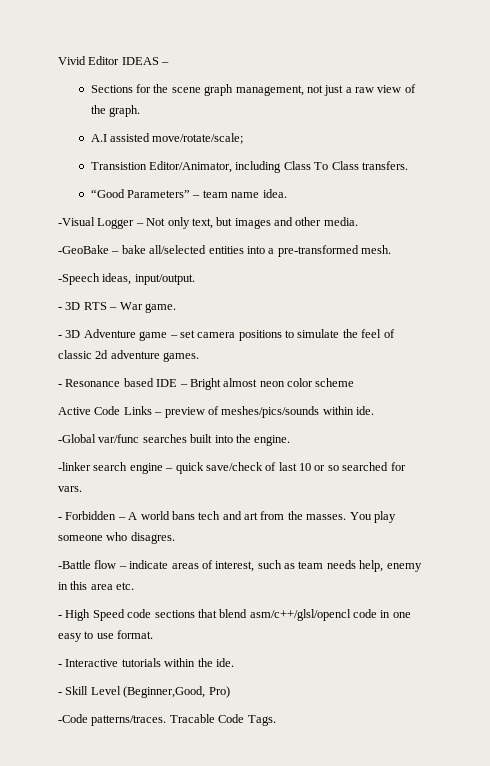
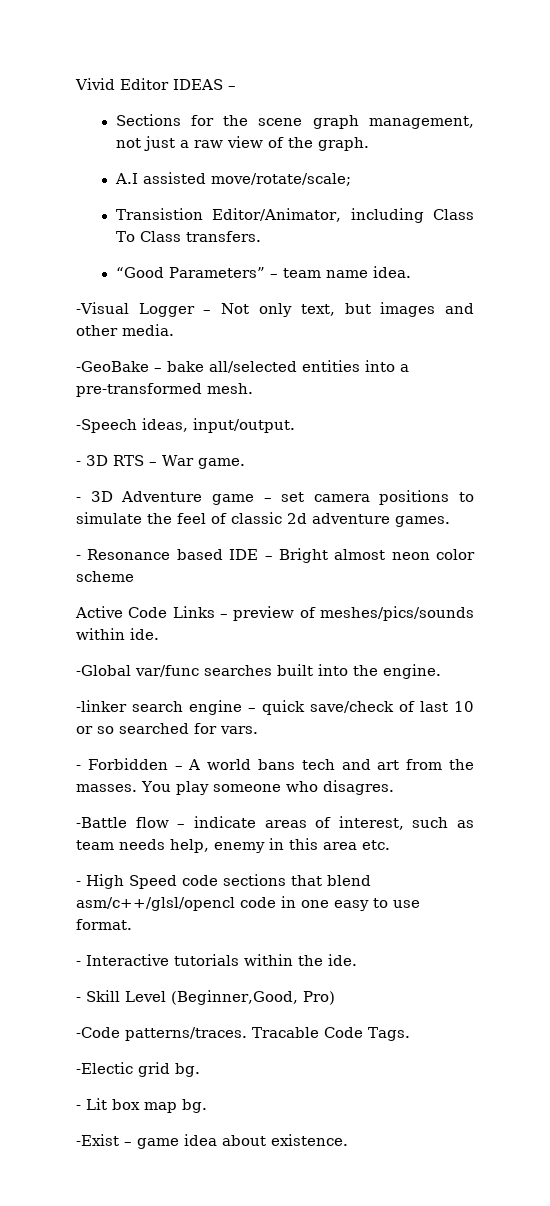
+ -Electic grid bg.
+ - Lit box map bg.
+ -Exist – game idea about existence.

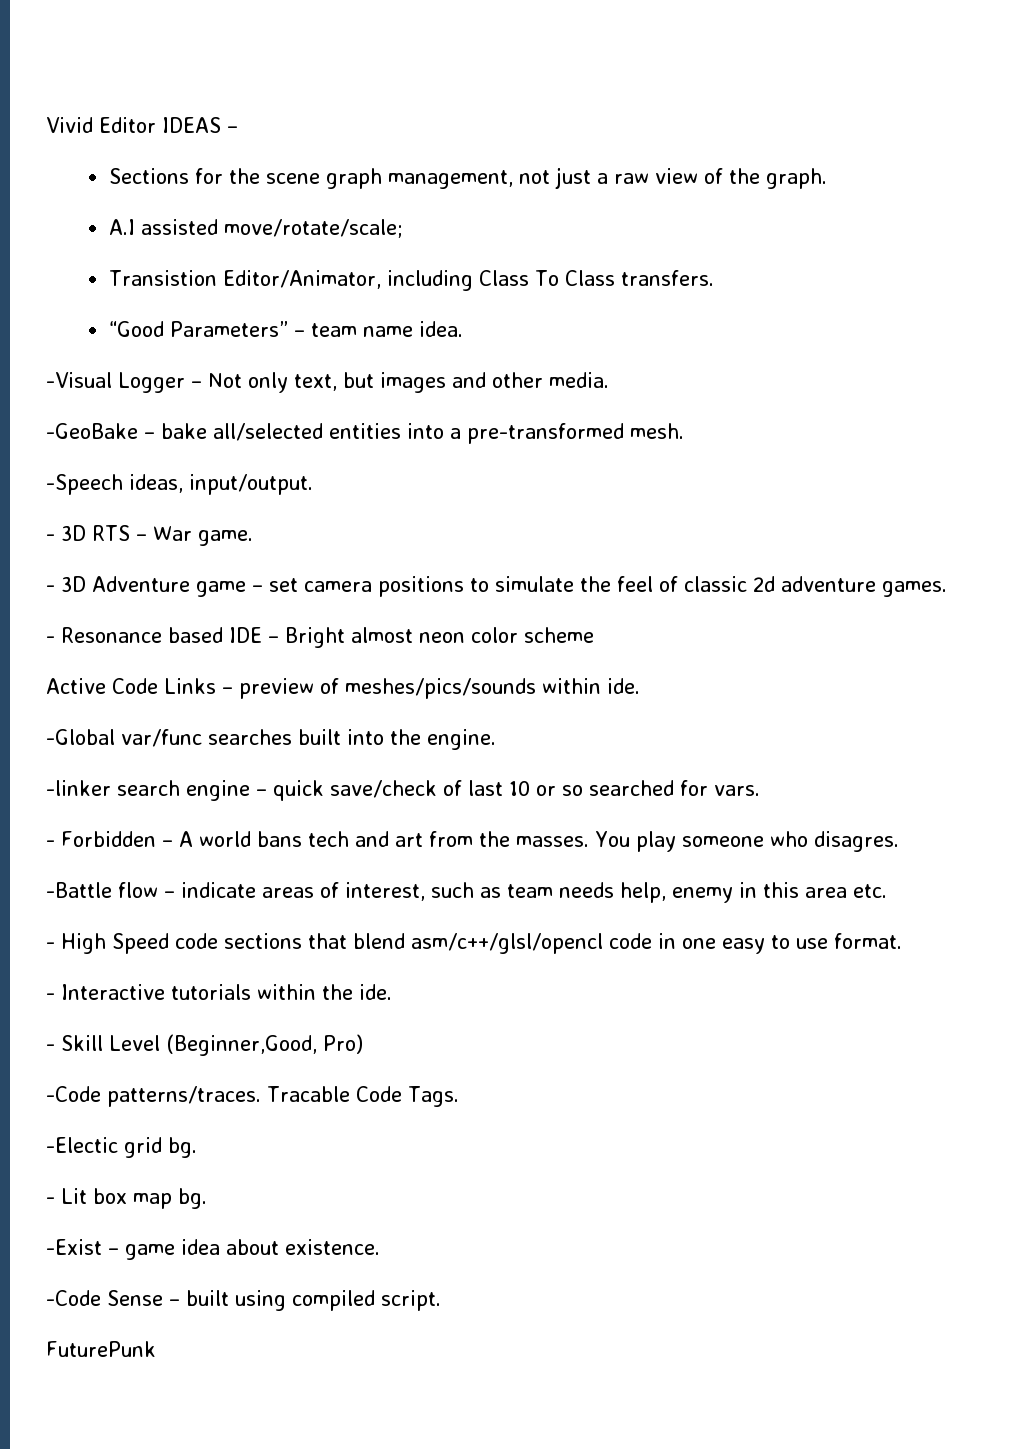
+ -Code Sense – built using compiled script.
+ FuturePunk

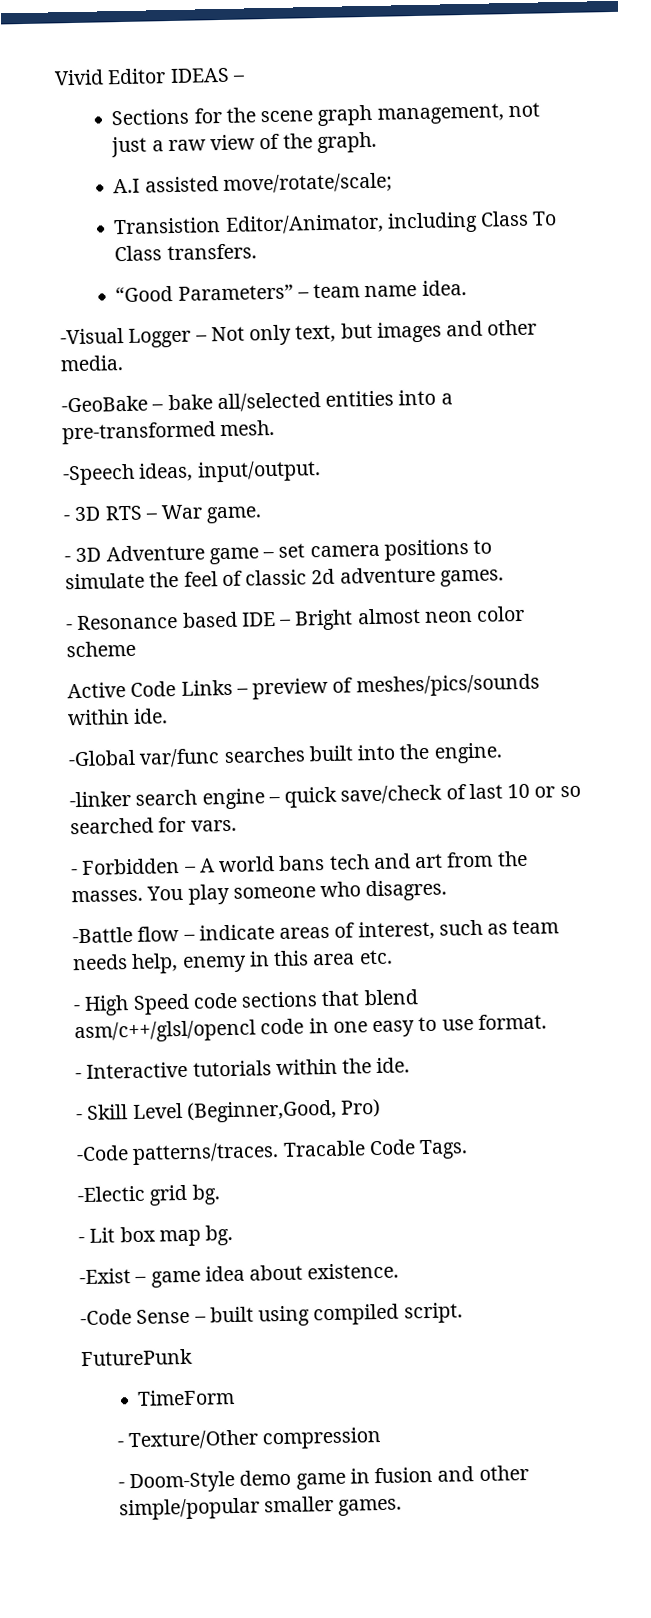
+ TimeForm
+ - Texture/Other compression
+ - Doom-Style demo game in fusion and other simple/popular smaller games.

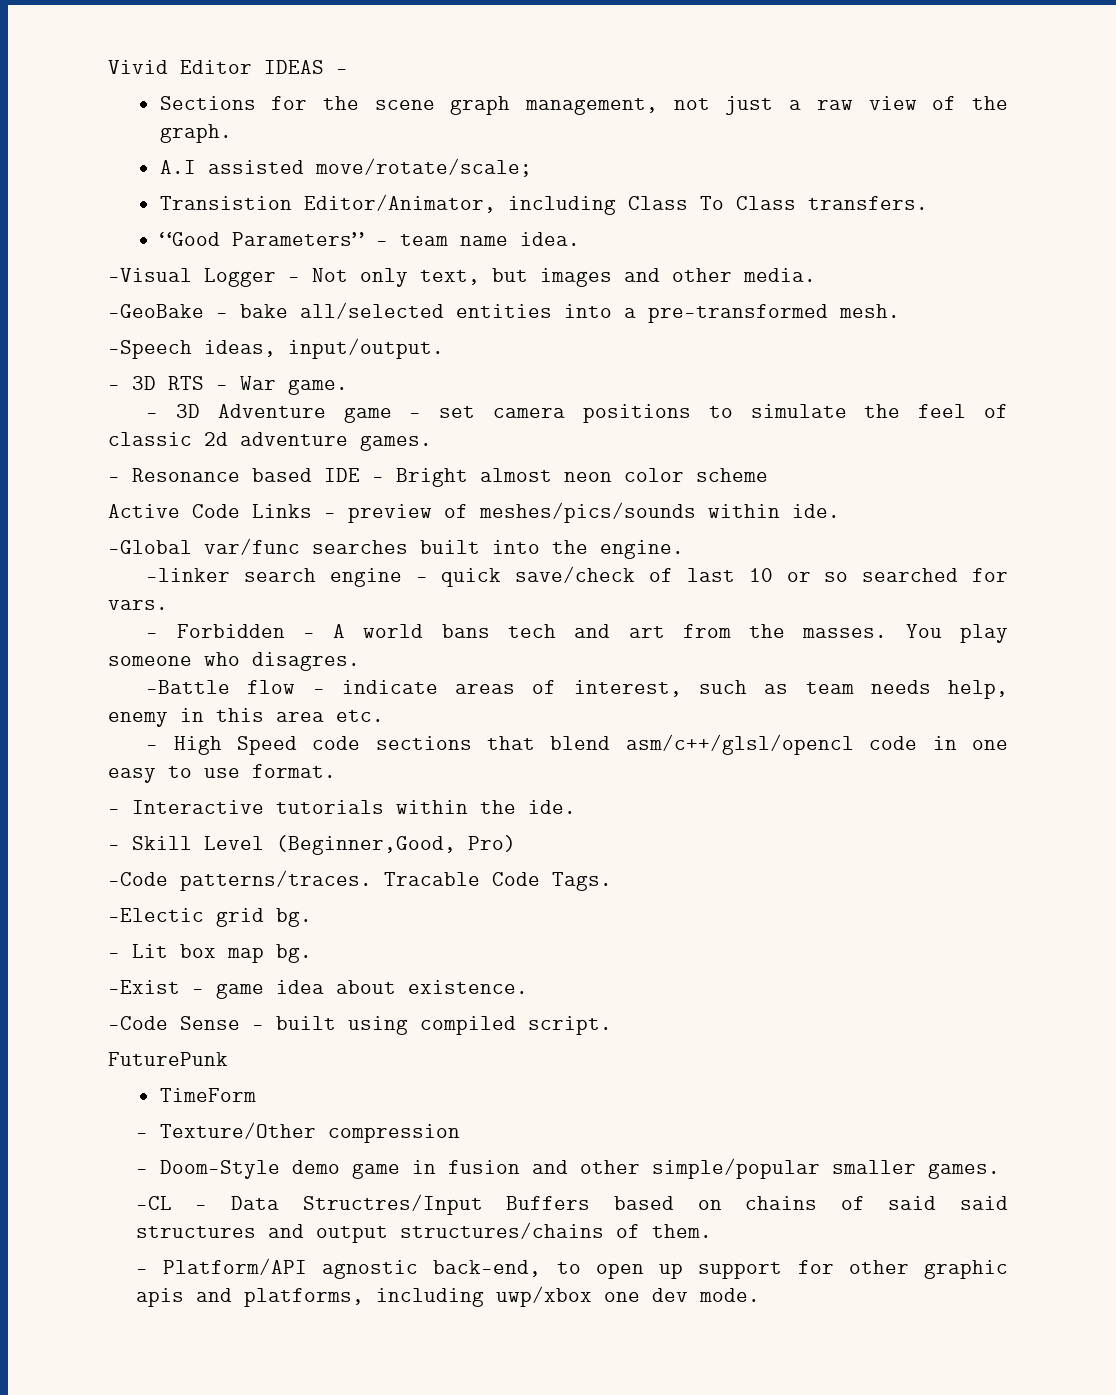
+ -CL - Data Structres/Input Buffers based on chains of said said structures and output structures/chains of them.
+ - Platform/API agnostic back-end, to open up support for other graphic apis and platforms, including uwp/xbox one dev mode.

